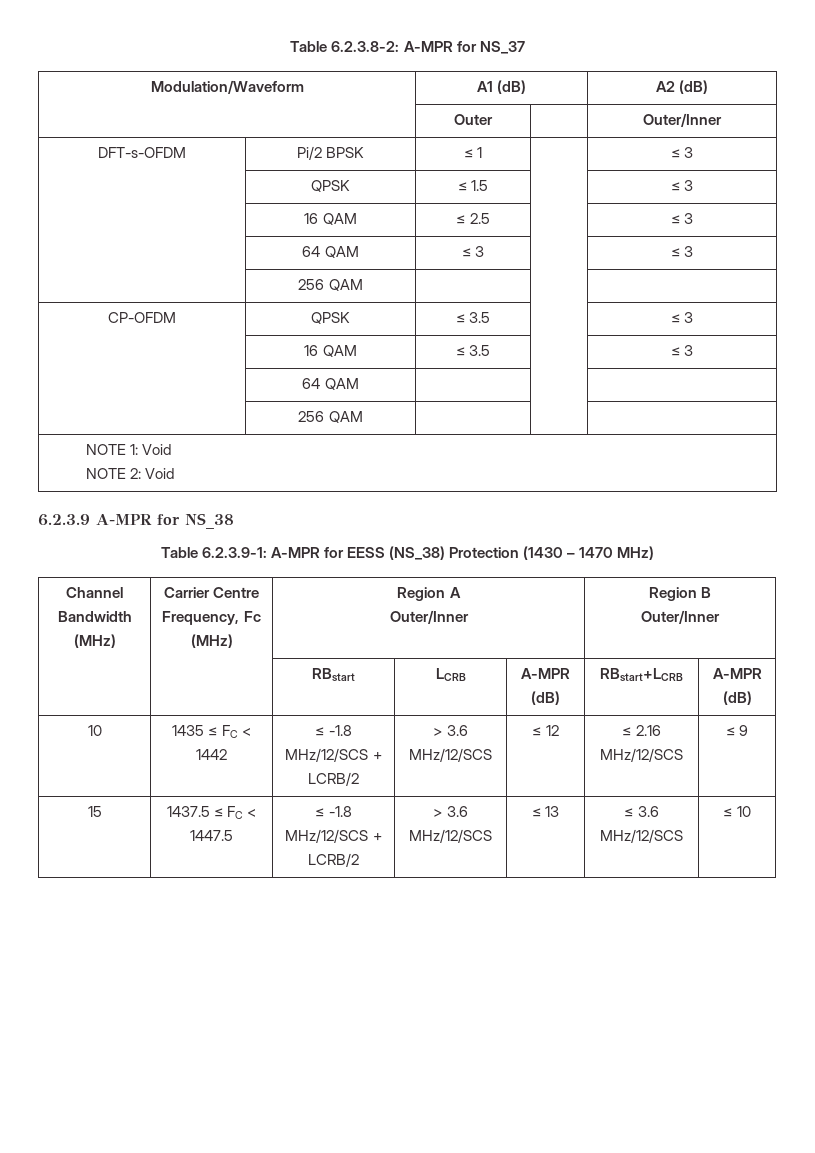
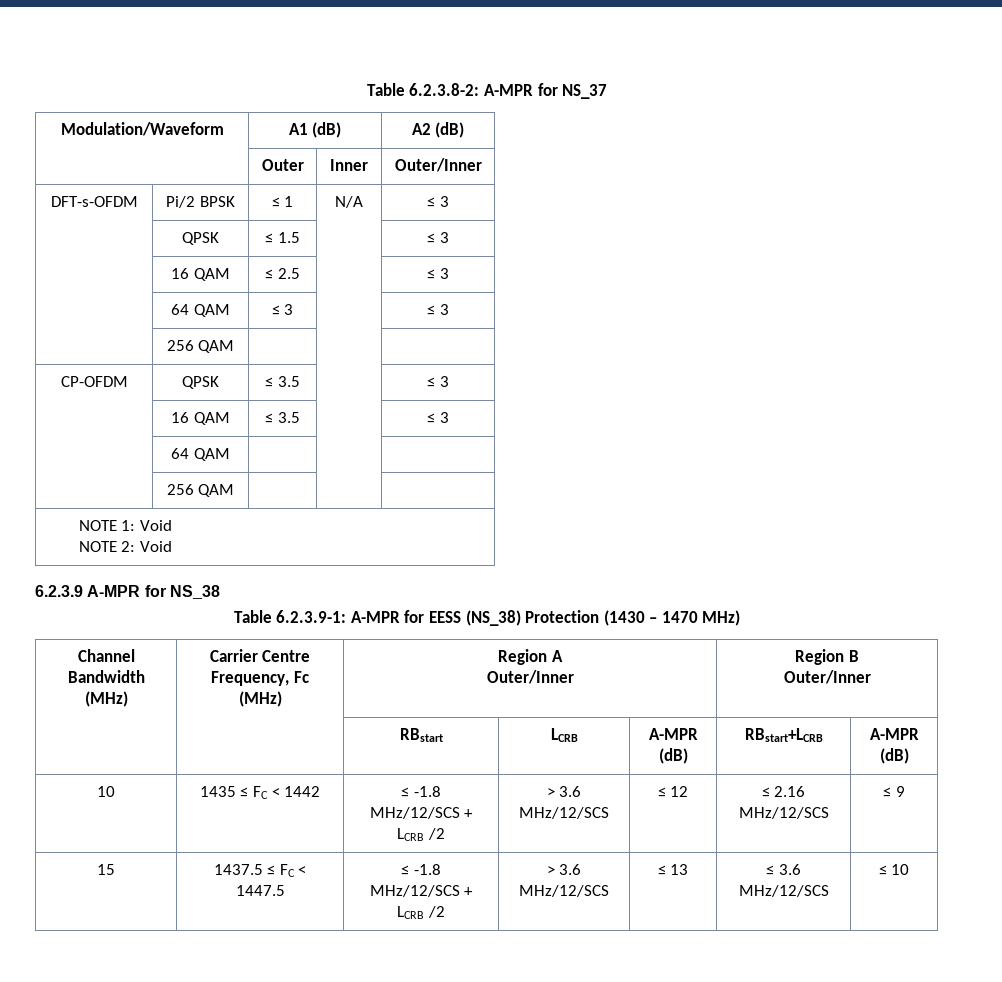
- | Outer | | Outer/Inner
+ | Outer | Inner | Outer/Inner
- DFT-s-OFDM | Pi/2 BPSK | ≤ 1 | | ≤ 3
+ DFT-s-OFDM | Pi/2 BPSK | ≤ 1 | N/A | ≤ 3
- 10 | 1435 ≤ FC < 1442 | ≤ -1.8 MHz/12/SCS + LCRB/2 | > 3.6 MHz/12/SCS | ≤ 12 | ≤ 2.16 MHz/12/SCS | ≤ 9
+ 10 | 1435 ≤ FC < 1442 | ≤ -1.8 MHz/12/SCS + LCRB /2 | > 3.6 MHz/12/SCS | ≤ 12 | ≤ 2.16 MHz/12/SCS | ≤ 9
- 15 | 1437.5 ≤ FC < 1447.5 | ≤ -1.8 MHz/12/SCS + LCRB/2 | > 3.6 MHz/12/SCS | ≤ 13 | ≤ 3.6 MHz/12/SCS | ≤ 10
+ 15 | 1437.5 ≤ FC < 1447.5 | ≤ -1.8 MHz/12/SCS + LCRB /2 | > 3.6 MHz/12/SCS | ≤ 13 | ≤ 3.6 MHz/12/SCS | ≤ 10

